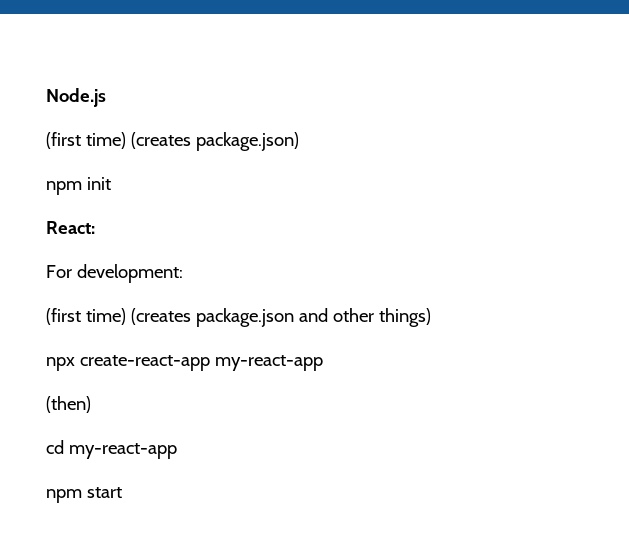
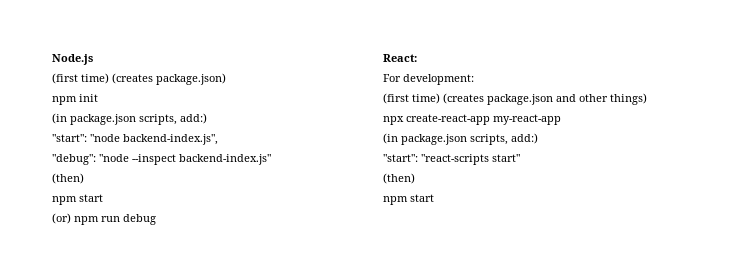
  npm init
+ (in package.json scripts, add:)
+ "start": "node backend-index.js",
+ "debug": "node --inspect backend-index.js"
+ (then)
+ npm start
+ (or) npm run debug
  npx create-react-app my-react-app
+ (in package.json scripts, add:)
+ "start": "react-scripts start"
  (then)
- cd my-react-app

